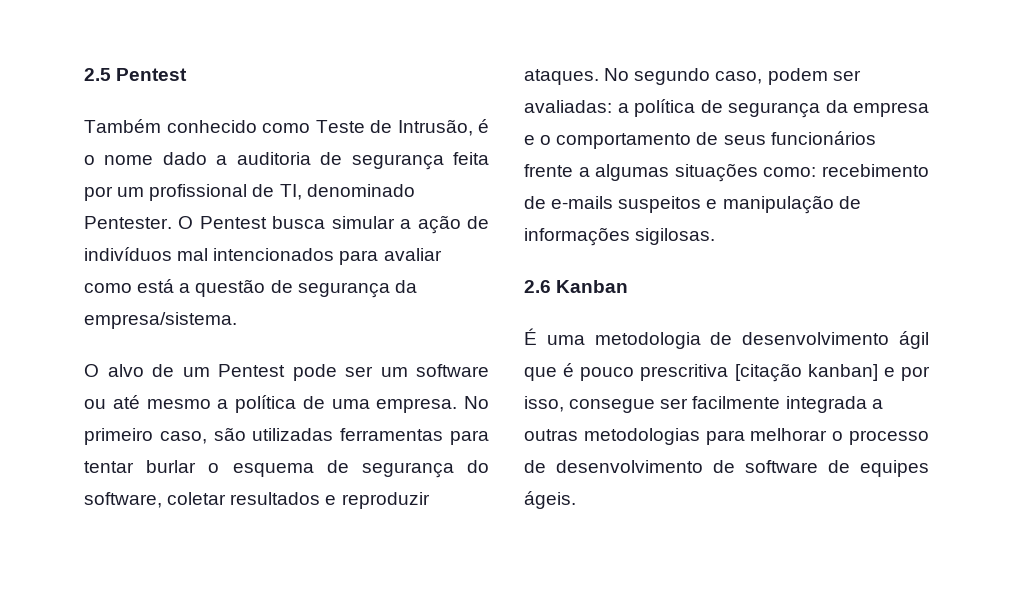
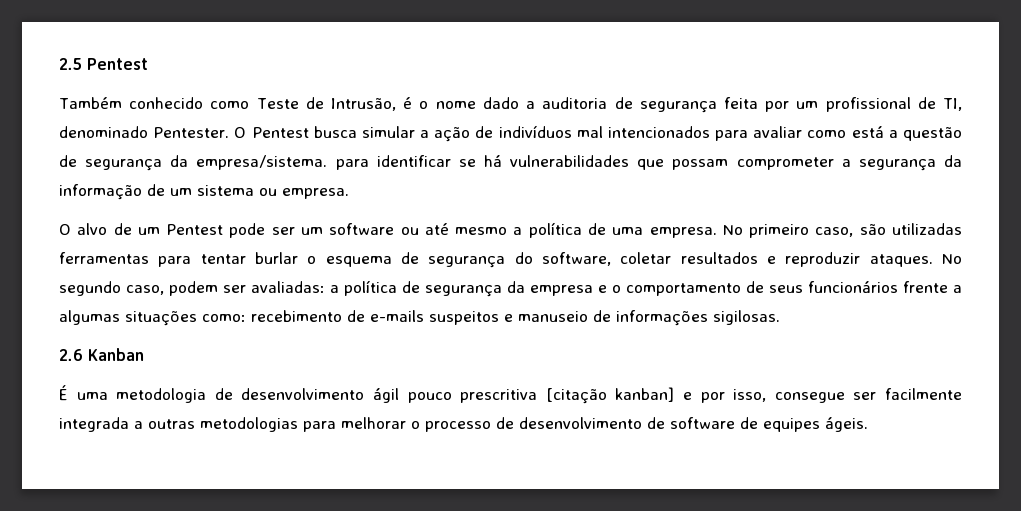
- O Pentest busca simular a ação de indivíduos mal intencionados para avaliar como está a questão de segurança da empresa/sistema.
+ O Pentest busca simular a ação de indivíduos mal intencionados para avaliar como está a questão de segurança da empresa/sistema. para identificar se há vulnerabilidades que possam comprometer a segurança da informação de um sistema ou empresa.
- No segundo caso, podem ser avaliadas: a política de segurança da empresa e o comportamento de seus funcionários frente a algumas situações como: recebimento de e-mails suspeitos e manipulação de informações sigilosas.
+ No segundo caso, podem ser avaliadas: a política de segurança da empresa e o comportamento de seus funcionários frente a algumas situações como: recebimento de e-mails suspeitos e manuseio de informações sigilosas.
- É uma metodologia de desenvolvimento ágil que é pouco prescritiva [citação kanban] e por isso, consegue ser facilmente integrada a outras metodologias para melhorar o processo de desenvolvimento de software de equipes ágeis.
+ É uma metodologia de desenvolvimento ágil pouco prescritiva [citação kanban] e por isso, consegue ser facilmente integrada a outras metodologias para melhorar o processo de desenvolvimento de software de equipes ágeis.

